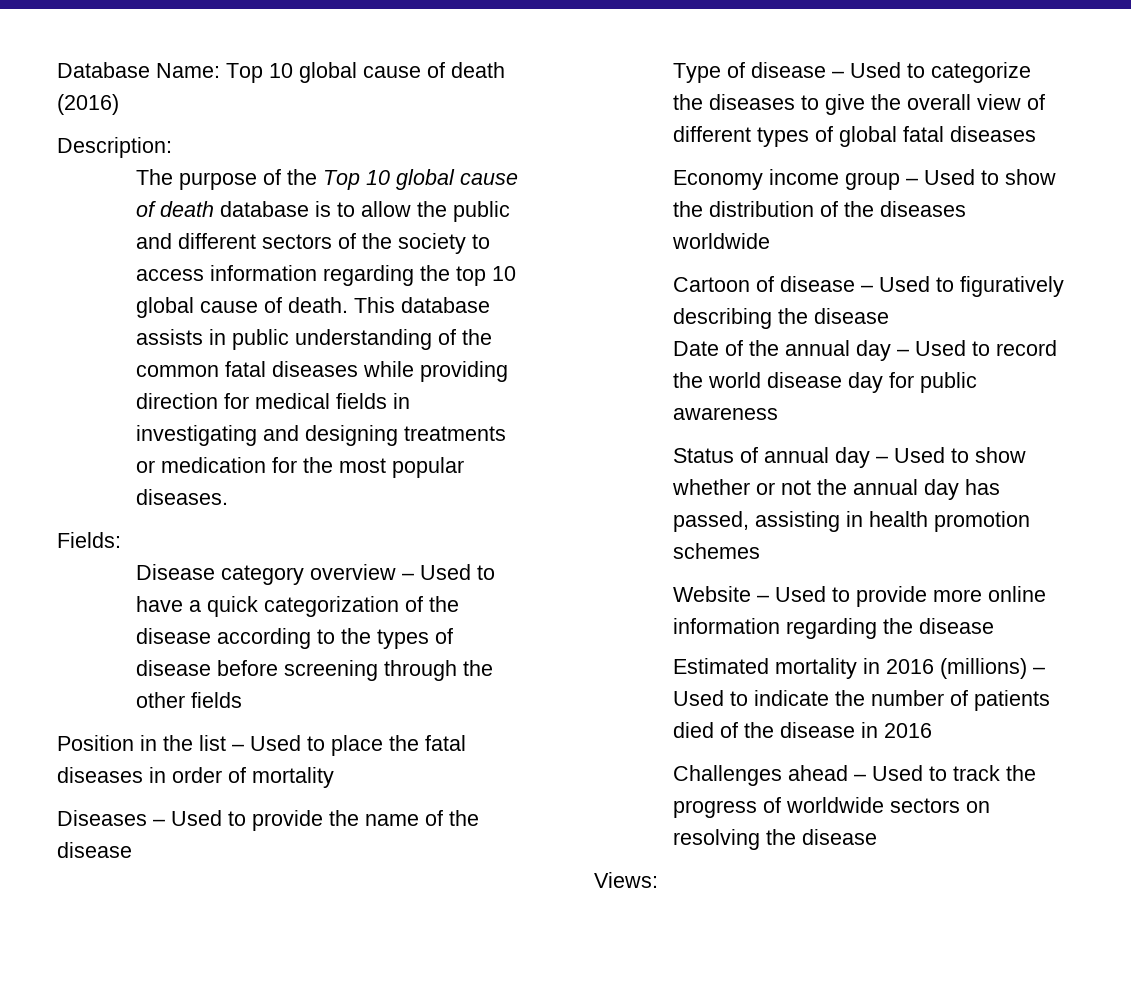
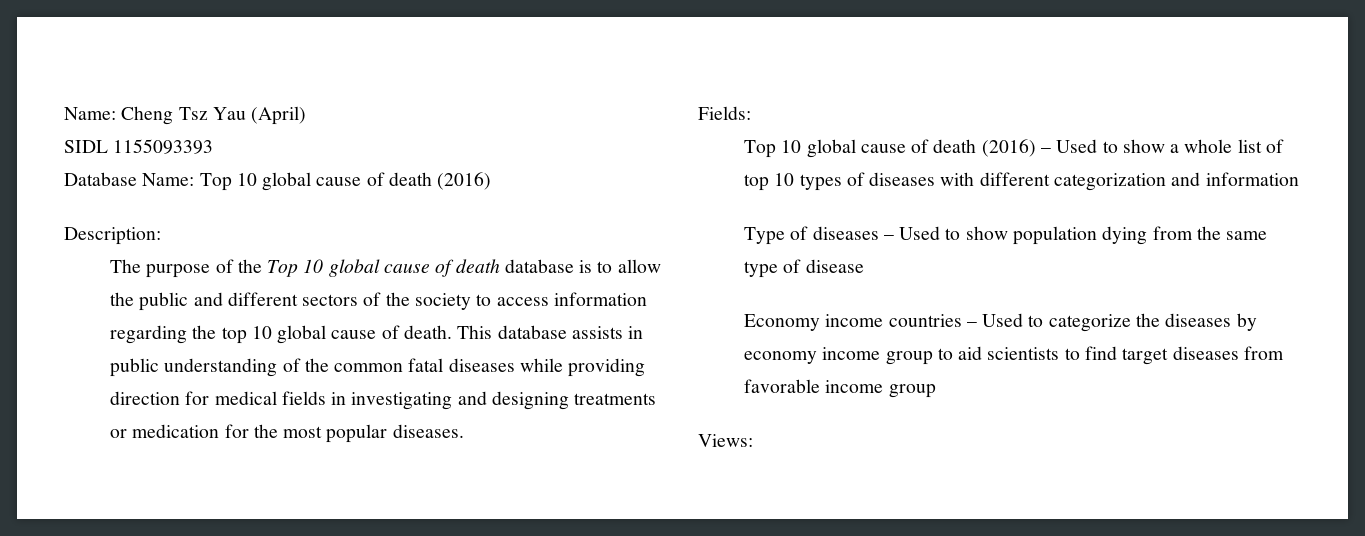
+ Name: Cheng Tsz Yau (April)
+ SIDL 1155093393
- Disease category overview – Used to have a quick categorization of the disease according to the types of disease before screening through the other fields
- Position in the list – Used to place the fatal diseases in order of mortality
- Diseases – Used to provide the name of the disease
- Type of disease – Used to categorize the diseases to give the overall view of different types of global fatal diseases
- Economy income group – Used to show the distribution of the diseases worldwide
- Cartoon of disease – Used to figuratively describing the disease
- Date of the annual day – Used to record the world disease day for public awareness
- Status of annual day – Used to show whether or not the annual day has passed, assisting in health promotion schemes
- Website – Used to provide more online information regarding the disease
- Estimated mortality in 2016 (millions) – Used to indicate the number of patients died of the disease in 2016
- Challenges ahead – Used to track the progress of worldwide sectors on resolving the disease
+ Top 10 global cause of death (2016) – Used to show a whole list of top 10 types of diseases with different categorization and information
+ Type of diseases – Used to show population dying from the same type of disease
+ Economy income countries – Used to categorize the diseases by economy income group to aid scientists to find target diseases from favorable income group

